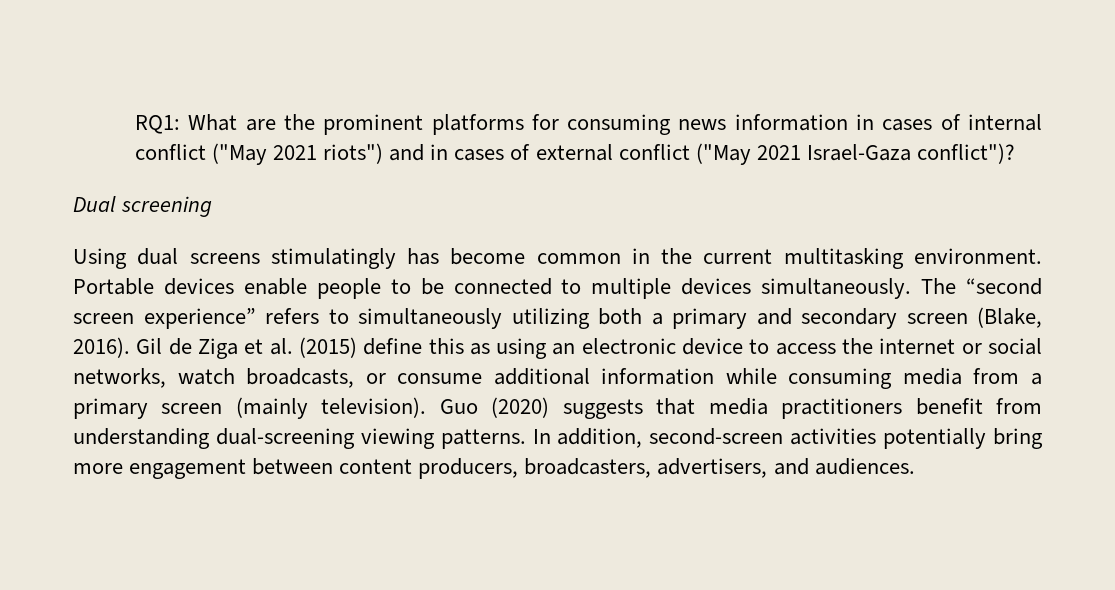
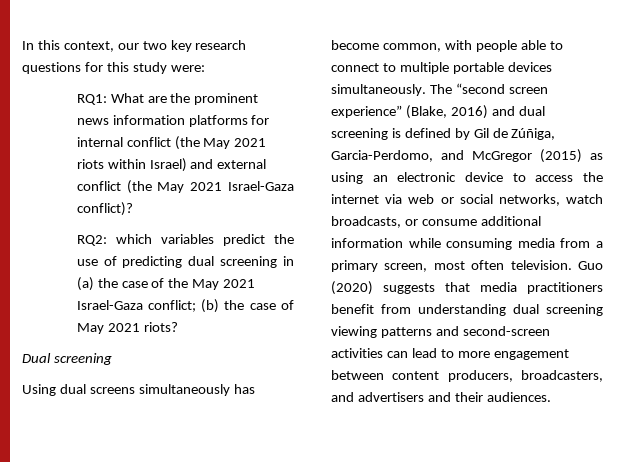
+ In this context, our two key research questions for this study were:
- RQ1: What are the prominent platforms for consuming news information in cases of internal conflict ("May 2021 riots") and in cases of external conflict ("May 2021 Israel-Gaza conflict")?
+ RQ1: What are the prominent news information platforms for internal conflict (the May 2021 riots within Israel) and external conflict (the May 2021 Israel-Gaza conflict)?
+ RQ2: which variables predict the use of predicting dual screening in (a) the case of the May 2021 Israel-Gaza conflict; (b) the case of May 2021 riots?
- Using dual screens stimulatingly has become common in the current multitasking environment. Portable devices enable people to be connected to multiple devices simultaneously.
+ Using dual screens simultaneously has become common, with people able to connect to multiple portable devices simultaneously.
- The “second screen experience” refers to simultaneously utilizing both a primary and secondary screen (Blake, 2016). Gil de Ziga et al. (2015) define this as using an electronic device to access the internet or social networks, watch broadcasts, or consume additional information while consuming media from a primary screen (mainly television).
+ The “second screen experience” (Blake, 2016) and dual screening is defined by Gil de Zúñiga, Garcia-Perdomo, and McGregor (2015) as using an electronic device to access the internet via web or social networks, watch broadcasts, or consume additional information while consuming media from a primary screen, most often television.
- Guo (2020) suggests that media practitioners benefit from understanding dual-screening viewing patterns. In addition, second-screen activities potentially bring more engagement between content producers, broadcasters, advertisers, and audiences.
+ Guo (2020) suggests that media practitioners benefit from understanding dual screening viewing patterns and second-screen activities can lead to more engagement between content producers, broadcasters, and advertisers and their audiences.

